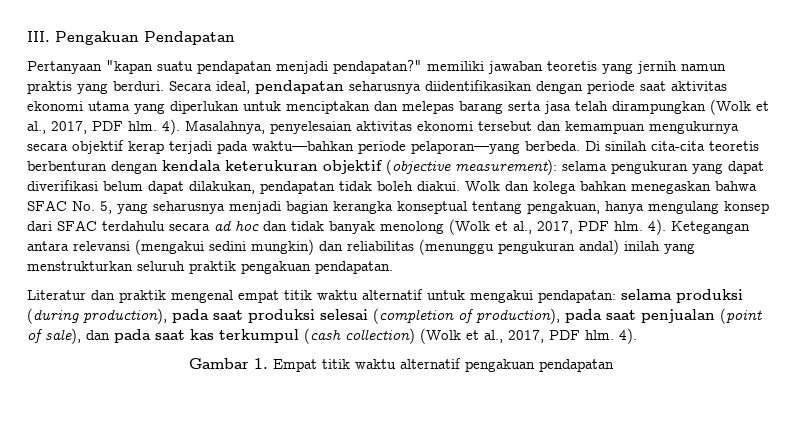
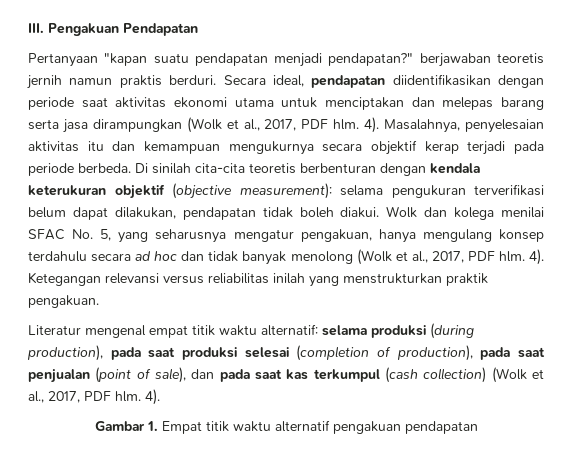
- Pertanyaan "kapan suatu pendapatan menjadi pendapatan?" memiliki jawaban teoretis yang jernih namun praktis yang berduri.
+ Pertanyaan "kapan suatu pendapatan menjadi pendapatan?" berjawaban teoretis jernih namun praktis berduri.
- Secara ideal, pendapatan seharusnya diidentifikasikan dengan periode saat aktivitas ekonomi utama yang diperlukan untuk menciptakan dan melepas barang serta jasa telah dirampungkan (Wolk et al., 2017, PDF hlm.
+ Secara ideal, pendapatan diidentifikasikan dengan periode saat aktivitas ekonomi utama untuk menciptakan dan melepas barang serta jasa dirampungkan (Wolk et al., 2017, PDF hlm.
- Masalahnya, penyelesaian aktivitas ekonomi tersebut dan kemampuan mengukurnya secara objektif kerap terjadi pada waktu—bahkan periode pelaporan—yang berbeda.
+ Masalahnya, penyelesaian aktivitas itu dan kemampuan mengukurnya secara objektif kerap terjadi pada periode berbeda.
- Di sinilah cita-cita teoretis berbenturan dengan kendala keterukuran objektif (objective measurement): selama pengukuran yang dapat diverifikasi belum dapat dilakukan, pendapatan tidak boleh diakui.
+ Di sinilah cita-cita teoretis berbenturan dengan kendala keterukuran objektif (objective measurement): selama pengukuran terverifikasi belum dapat dilakukan, pendapatan tidak boleh diakui.
- Wolk dan kolega bahkan menegaskan bahwa SFAC No. 5, yang seharusnya menjadi bagian kerangka konseptual tentang pengakuan, hanya mengulang konsep dari SFAC terdahulu secara ad hoc dan tidak banyak menolong (Wolk et al., 2017, PDF hlm.
+ Wolk dan kolega menilai SFAC No. 5, yang seharusnya mengatur pengakuan, hanya mengulang konsep terdahulu secara ad hoc dan tidak banyak menolong (Wolk et al., 2017, PDF hlm.
- Ketegangan antara relevansi (mengakui sedini mungkin) dan reliabilitas (menunggu pengukuran andal) inilah yang menstrukturkan seluruh praktik pengakuan pendapatan.
+ Ketegangan relevansi versus reliabilitas inilah yang menstrukturkan praktik pengakuan.
- Literatur dan praktik mengenal empat titik waktu alternatif untuk mengakui pendapatan: selama produksi (during production), pada saat produksi selesai (completion of production), pada saat penjualan (point of sale), dan pada saat kas terkumpul (cash collection) (Wolk et al., 2017, PDF hlm.
+ Literatur mengenal empat titik waktu alternatif: selama produksi (during production), pada saat produksi selesai (completion of production), pada saat penjualan (point of sale), dan pada saat kas terkumpul (cash collection) (Wolk et al., 2017, PDF hlm.

